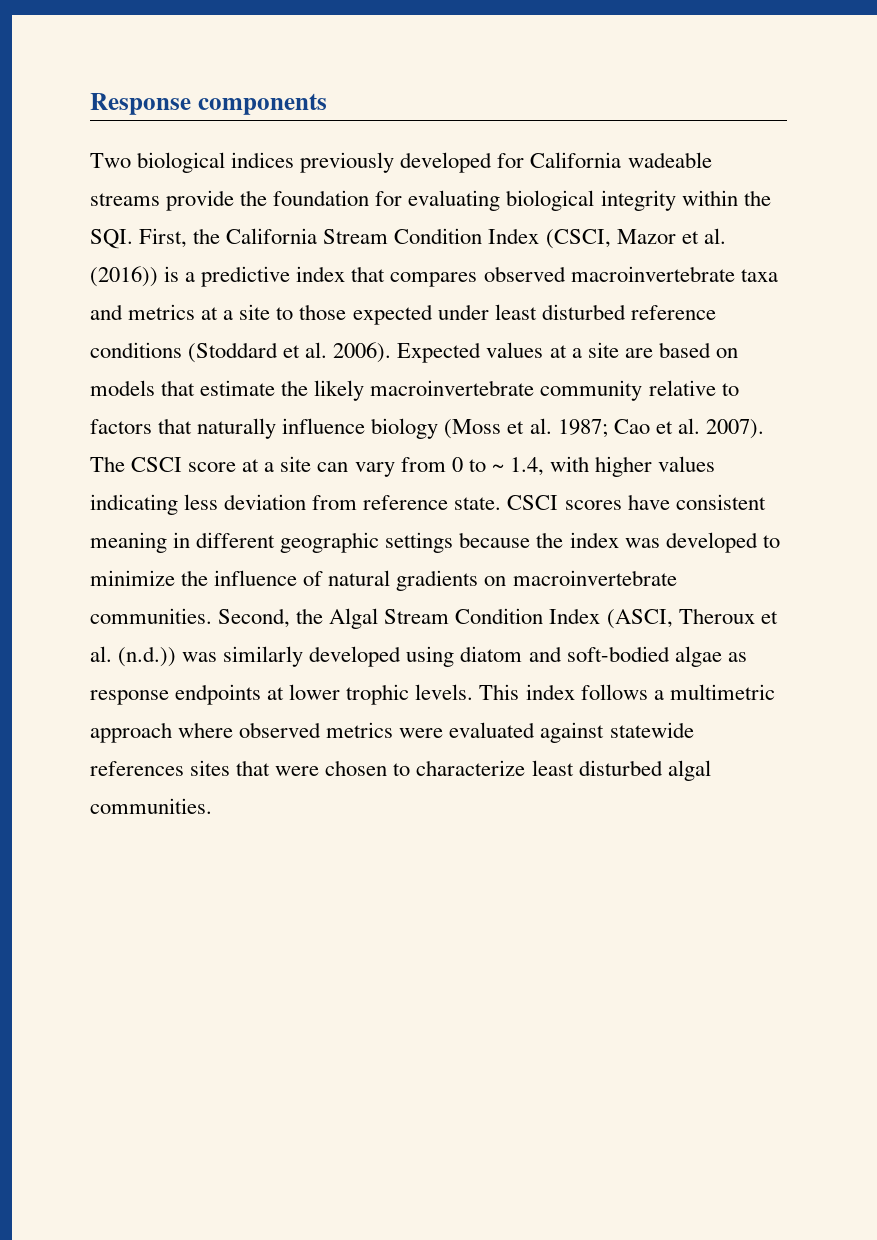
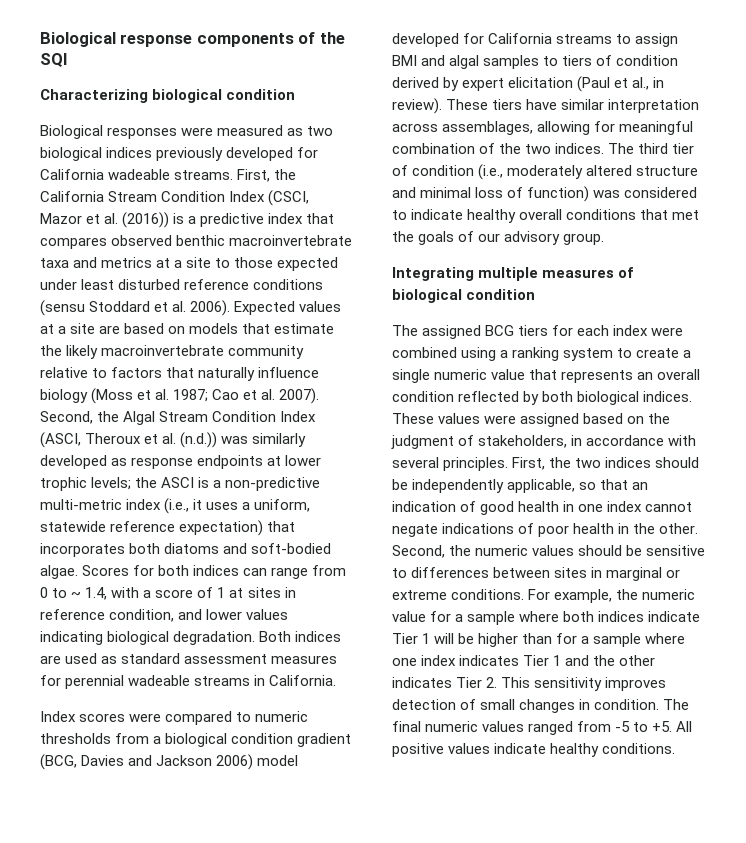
- Response components
- Two biological indices previously developed for California wadeable streams provide the foundation for evaluating biological integrity within the SQI. First, the California Stream Condition Index (CSCI, Mazor et al. (2016)) is a predictive index that compares observed macroinvertebrate taxa and metrics at a site to those expected under least disturbed reference conditions (Stoddard et al. 2006).
+ Biological response components of the SQI
+ Characterizing biological condition
+ Biological responses were measured as two biological indices previously developed for California wadeable streams. First, the California Stream Condition Index (CSCI, Mazor et al. (2016)) is a predictive index that compares observed benthic macroinvertebrate taxa and metrics at a site to those expected under least disturbed reference conditions (sensu Stoddard et al. 2006).
- The CSCI score at a site can vary from 0 to ~ 1.4, with higher values indicating less deviation from reference state. CSCI scores have consistent meaning in different geographic settings because the index was developed to minimize the influence of natural gradients on macroinvertebrate communities.
- Second, the Algal Stream Condition Index (ASCI, Theroux et al. (n.d.)) was similarly developed using diatom and soft-bodied algae as response endpoints at lower trophic levels. This index follows a multimetric approach where observed metrics were evaluated against statewide references sites that were chosen to characterize least disturbed algal communities.
+ Second, the Algal Stream Condition Index (ASCI, Theroux et al. (n.d.)) was similarly developed as response endpoints at lower trophic levels; the ASCI is a non-predictive multi-metric index (i.e., it uses a uniform, statewide reference expectation) that incorporates both diatoms and soft-bodied algae. Scores for both indices can range from 0 to ~ 1.4, with a score of 1 at sites in reference condition, and lower values indicating biological degradation. Both indices are used as standard assessment measures for perennial wadeable streams in California.
+ Index scores were compared to numeric thresholds from a biological condition gradient (BCG, Davies and Jackson 2006) model developed for California streams to assign BMI and algal samples to tiers of condition derived by expert elicitation (Paul et al., in review). These tiers have similar interpretation across assemblages, allowing for meaningful combination of the two indices. The third tier of condition (i.e., moderately altered structure and minimal loss of function) was considered to indicate healthy overall conditions that met the goals of our advisory group.
+ Integrating multiple measures of biological condition
+ The assigned BCG tiers for each index were combined using a ranking system to create a single numeric value that represents an overall condition reflected by both biological indices. These values were assigned based on the judgment of stakeholders, in accordance with several principles. First, the two indices should be independently applicable, so that an indication of good health in one index cannot negate indications of poor health in the other. Second, the numeric values should be sensitive to differences between sites in marginal or extreme conditions. For example, the numeric value for a sample where both indices indicate Tier 1 will be higher than for a sample where one index indicates Tier 1 and the other indicates Tier 2. This sensitivity improves detection of small changes in condition. The final numeric values ranged from -5 to +5. All positive values indicate healthy conditions.

